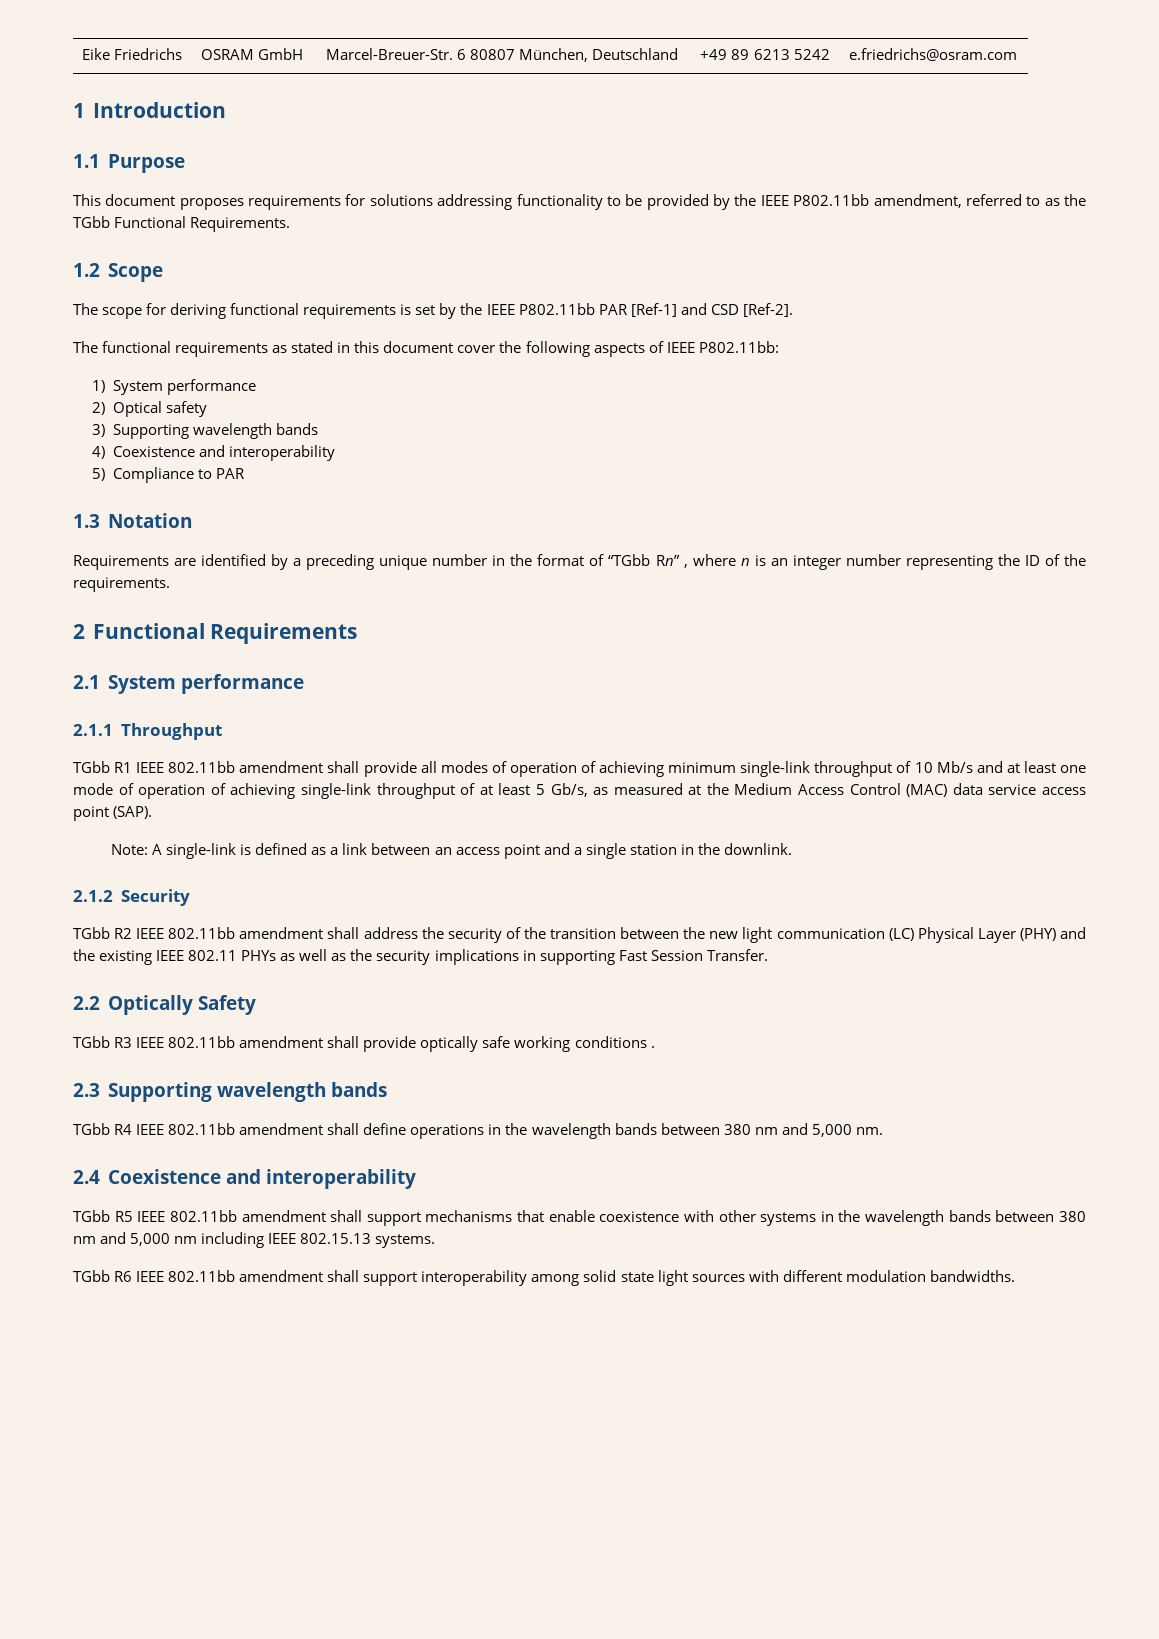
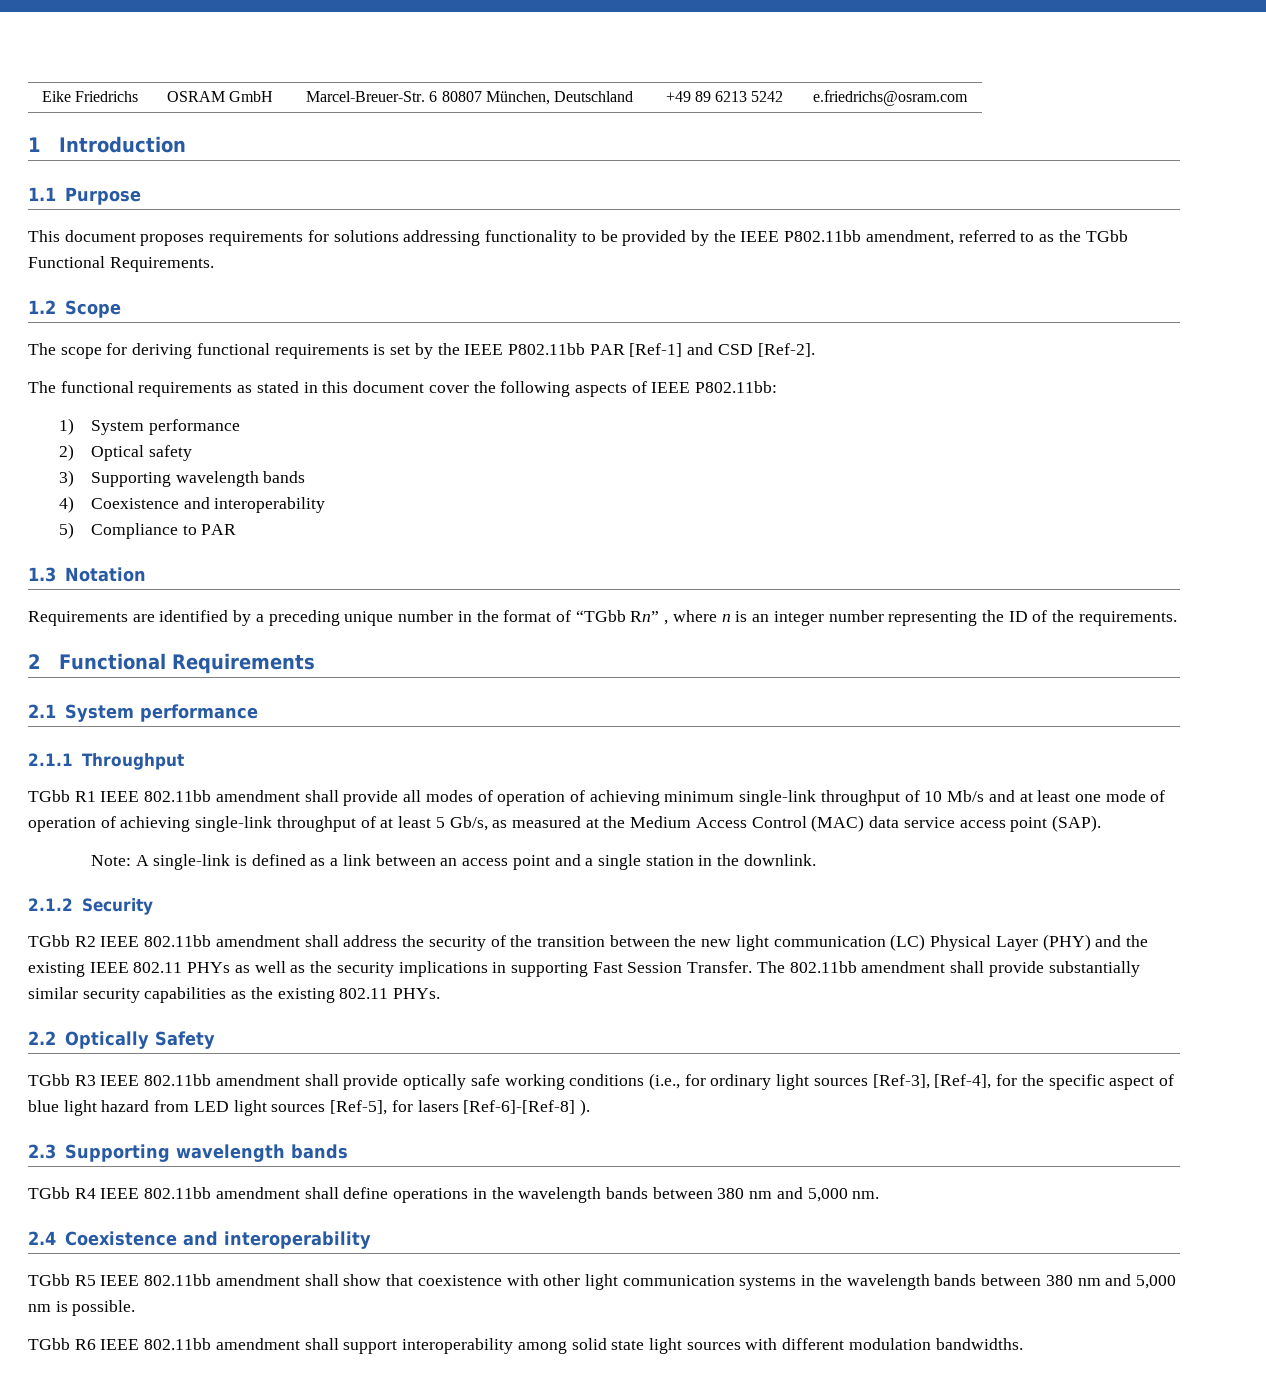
+ The 802.11bb amendment shall provide substantially similar security capabilities as the existing 802.11 PHYs.
- TGbb R3 IEEE 802.11bb amendment shall provide optically safe working conditions .
+ TGbb R3 IEEE 802.11bb amendment shall provide optically safe working conditions (i.e., for ordinary light sources [Ref-3], [Ref-4], for the specific aspect of blue light hazard from LED light sources [Ref-5], for lasers [Ref-6]-[Ref-8] ).
- TGbb R5 IEEE 802.11bb amendment shall support mechanisms that enable coexistence with other systems in the wavelength bands between 380 nm and 5,000 nm including IEEE 802.15.13 systems.
+ TGbb R5 IEEE 802.11bb amendment shall show that coexistence with other light communication systems in the wavelength bands between 380 nm and 5,000 nm is possible.

